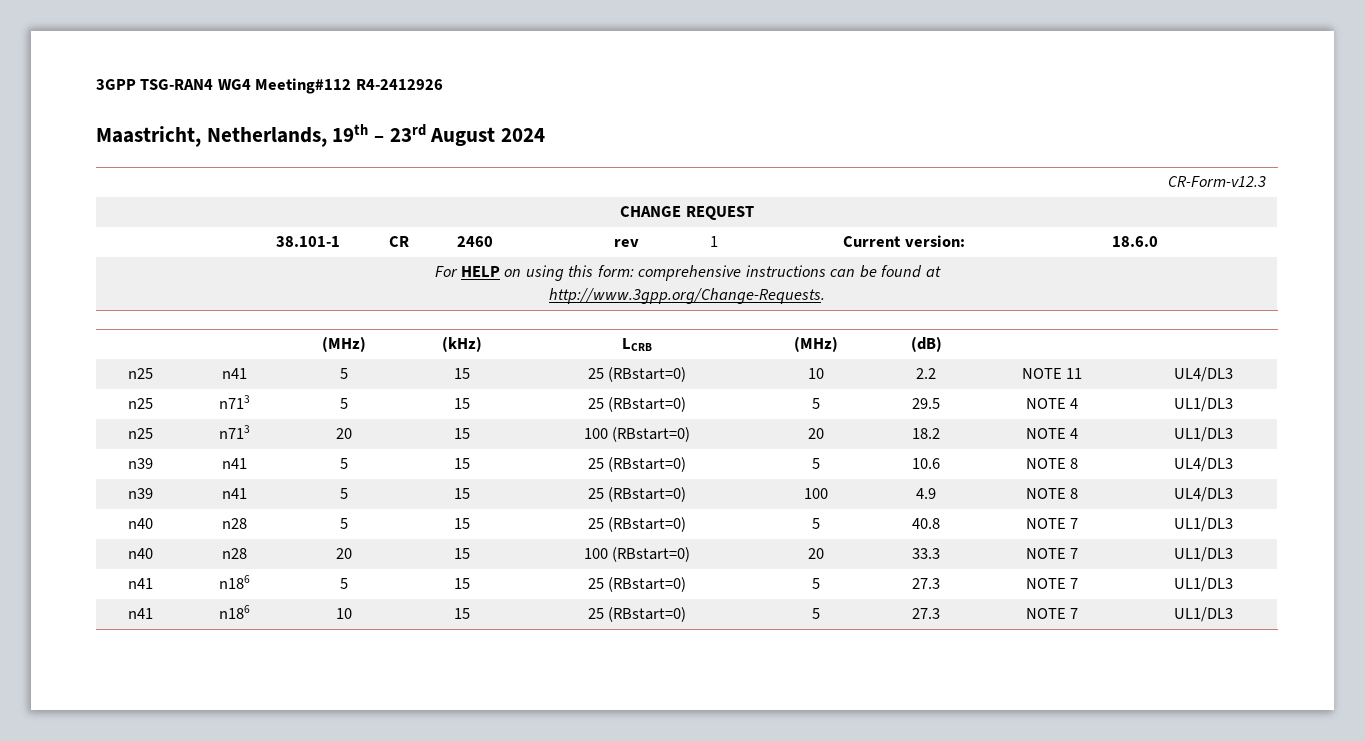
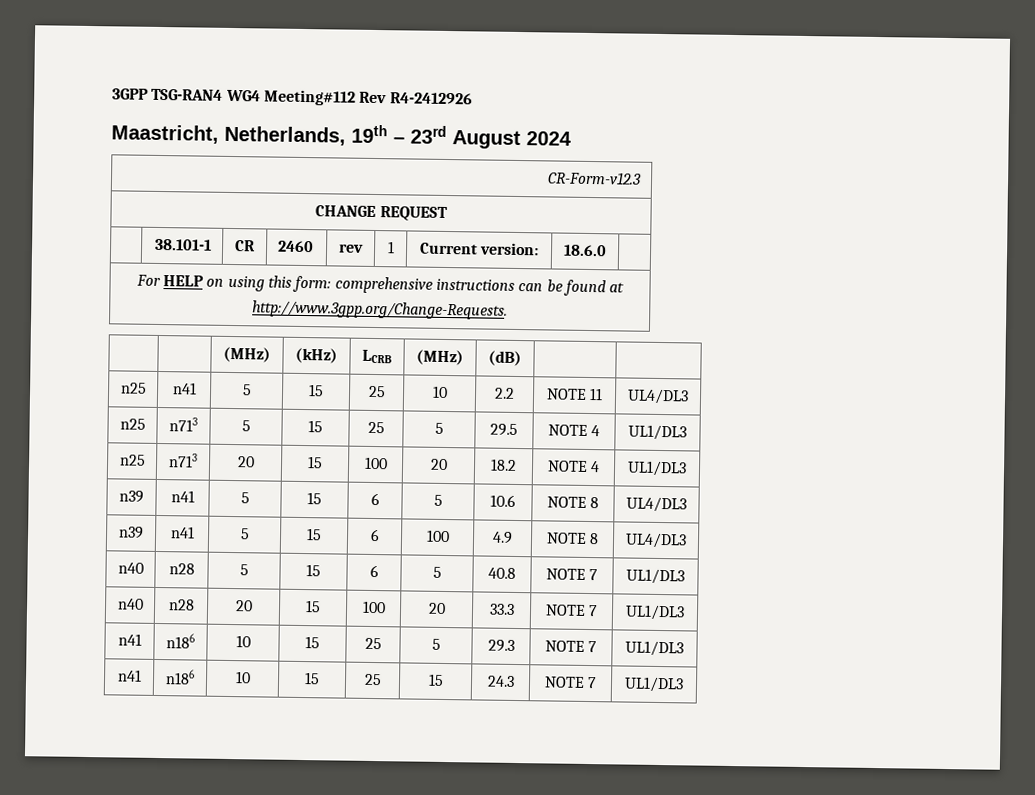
- 3GPP TSG-RAN4 WG4 Meeting#112 R4-2412926
+ 3GPP TSG-RAN4 WG4 Meeting#112 Rev R4-2412926
- n25 | n41 | 5 | 15 | 25 (RBstart=0) | 10 | 2.2 | NOTE 11 | UL4/DL3
+ n25 | n41 | 5 | 15 | 25 | 10 | 2.2 | NOTE 11 | UL4/DL3
- n25 | n713 | 5 | 15 | 25 (RBstart=0) | 5 | 29.5 | NOTE 4 | UL1/DL3
+ n25 | n713 | 5 | 15 | 25 | 5 | 29.5 | NOTE 4 | UL1/DL3
- n25 | n713 | 20 | 15 | 100 (RBstart=0) | 20 | 18.2 | NOTE 4 | UL1/DL3
+ n25 | n713 | 20 | 15 | 100 | 20 | 18.2 | NOTE 4 | UL1/DL3
- n39 | n41 | 5 | 15 | 25 (RBstart=0) | 5 | 10.6 | NOTE 8 | UL4/DL3
+ n39 | n41 | 5 | 15 | 6 | 5 | 10.6 | NOTE 8 | UL4/DL3
- n39 | n41 | 5 | 15 | 25 (RBstart=0) | 100 | 4.9 | NOTE 8 | UL4/DL3
+ n39 | n41 | 5 | 15 | 6 | 100 | 4.9 | NOTE 8 | UL4/DL3
- n40 | n28 | 5 | 15 | 25 (RBstart=0) | 5 | 40.8 | NOTE 7 | UL1/DL3
+ n40 | n28 | 5 | 15 | 6 | 5 | 40.8 | NOTE 7 | UL1/DL3
- n40 | n28 | 20 | 15 | 100 (RBstart=0) | 20 | 33.3 | NOTE 7 | UL1/DL3
+ n40 | n28 | 20 | 15 | 100 | 20 | 33.3 | NOTE 7 | UL1/DL3
- n41 | n186 | 5 | 15 | 25 (RBstart=0) | 5 | 27.3 | NOTE 7 | UL1/DL3
- n41 | n186 | 10 | 15 | 25 (RBstart=0) | 5 | 27.3 | NOTE 7 | UL1/DL3
+ n41 | n186 | 10 | 15 | 25 | 5 | 29.3 | NOTE 7 | UL1/DL3
+ n41 | n186 | 10 | 15 | 25 | 15 | 24.3 | NOTE 7 | UL1/DL3

